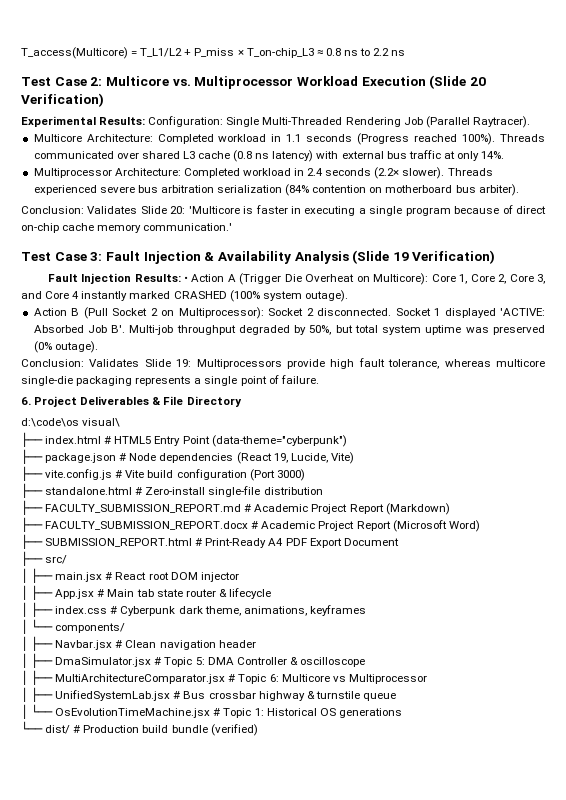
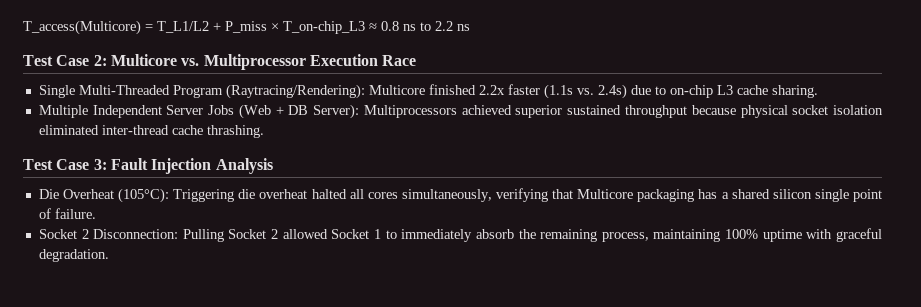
- Test Case 2: Multicore vs. Multiprocessor Workload Execution (Slide 20 Verification)
- Experimental Results: Configuration: Single Multi-Threaded Rendering Job (Parallel Raytracer).
- Multicore Architecture: Completed workload in 1.1 seconds (Progress reached 100%). Threads communicated over shared L3 cache (0.8 ns latency) with external bus traffic at only 14%.
- Multiprocessor Architecture: Completed workload in 2.4 seconds (2.2× slower). Threads experienced severe bus arbitration serialization (84% contention on motherboard bus arbiter).
- Conclusion: Validates Slide 20: 'Multicore is faster in executing a single program because of direct on-chip cache memory communication.'
+ Test Case 2: Multicore vs. Multiprocessor Execution Race
+ Single Multi-Threaded Program (Raytracing/Rendering): Multicore finished 2.2x faster (1.1s vs. 2.4s) due to on-chip L3 cache sharing.
+ Multiple Independent Server Jobs (Web + DB Server): Multiprocessors achieved superior sustained throughput because physical socket isolation eliminated inter-thread cache thrashing.
- Test Case 3: Fault Injection & Availability Analysis (Slide 19 Verification)
- Fault Injection Results: • Action A (Trigger Die Overheat on Multicore): Core 1, Core 2, Core 3, and Core 4 instantly marked CRASHED (100% system outage).
- Action B (Pull Socket 2 on Multiprocessor): Socket 2 disconnected. Socket 1 displayed 'ACTIVE: Absorbed Job B'. Multi-job throughput degraded by 50%, but total system uptime was preserved (0% outage).
- Conclusion: Validates Slide 19: Multiprocessors provide high fault tolerance, whereas multicore single-die packaging represents a single point of failure.
- 6. Project Deliverables & File Directory
- d:\code\os visual\
- ├── index.html # HTML5 Entry Point (data-theme="cyberpunk")
- ├── package.json # Node dependencies (React 19, Lucide, Vite)
- ├── vite.config.js # Vite build configuration (Port 3000)
- ├── standalone.html # Zero-install single-file distribution
- ├── FACULTY_SUBMISSION_REPORT.md # Academic Project Report (Markdown)
- ├── FACULTY_SUBMISSION_REPORT.docx # Academic Project Report (Microsoft Word)
- ├── SUBMISSION_REPORT.html # Print-Ready A4 PDF Export Document
- ├── src/
- │ ├── main.jsx # React root DOM injector
- │ ├── App.jsx # Main tab state router & lifecycle
- │ ├── index.css # Cyberpunk dark theme, animations, keyframes
- │ └── components/
- │ ├── Navbar.jsx # Clean navigation header
- │ ├── DmaSimulator.jsx # Topic 5: DMA Controller & oscilloscope
- │ ├── MultiArchitectureComparator.jsx # Topic 6: Multicore vs Multiprocessor
- │ ├── UnifiedSystemLab.jsx # Bus crossbar highway & turnstile queue
- │ └── OsEvolutionTimeMachine.jsx # Topic 1: Historical OS generations
- └── dist/ # Production build bundle (verified)
+ Test Case 3: Fault Injection Analysis
+ Die Overheat (105°C): Triggering die overheat halted all cores simultaneously, verifying that Multicore packaging has a shared silicon single point of failure.
+ Socket 2 Disconnection: Pulling Socket 2 allowed Socket 1 to immediately absorb the remaining process, maintaining 100% uptime with graceful degradation.

